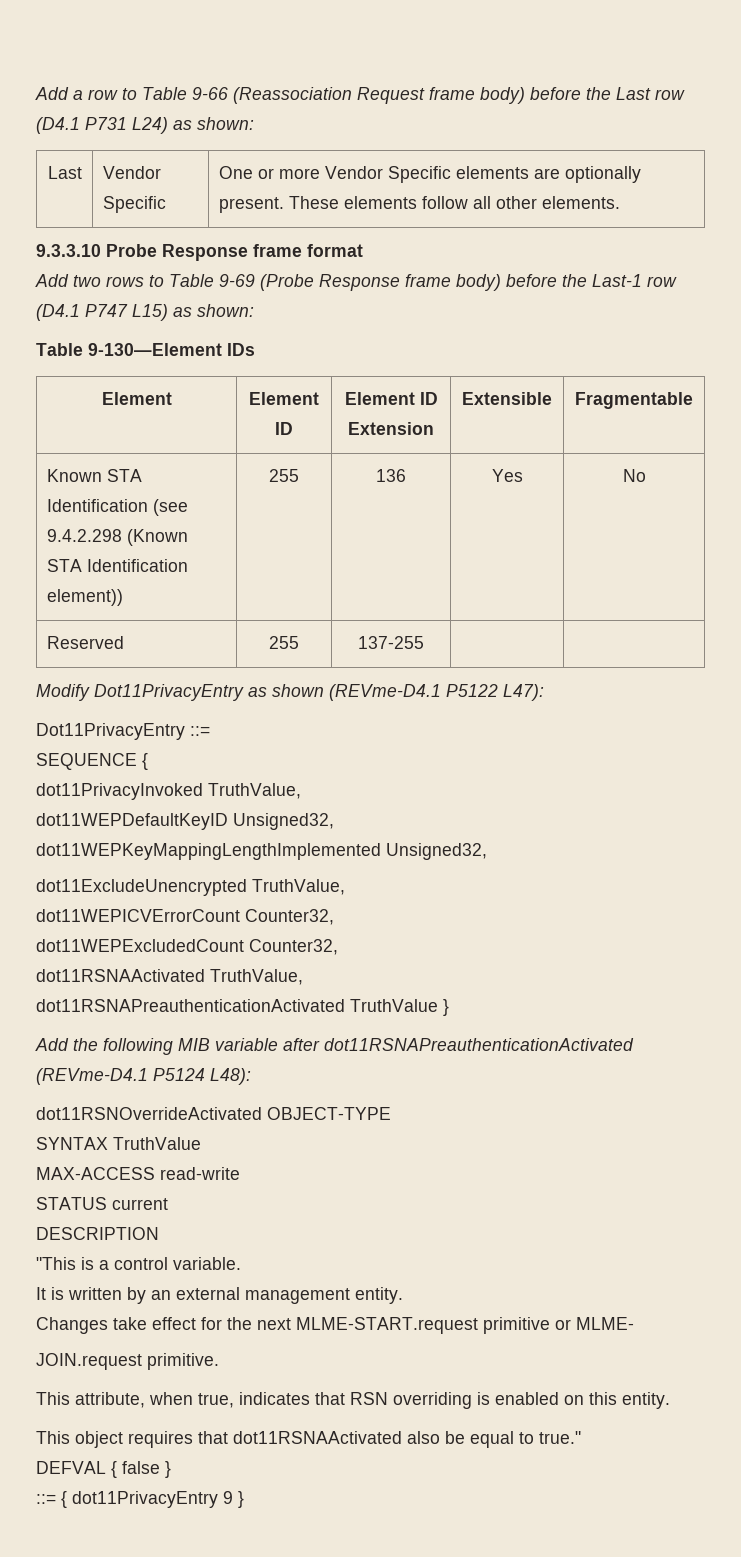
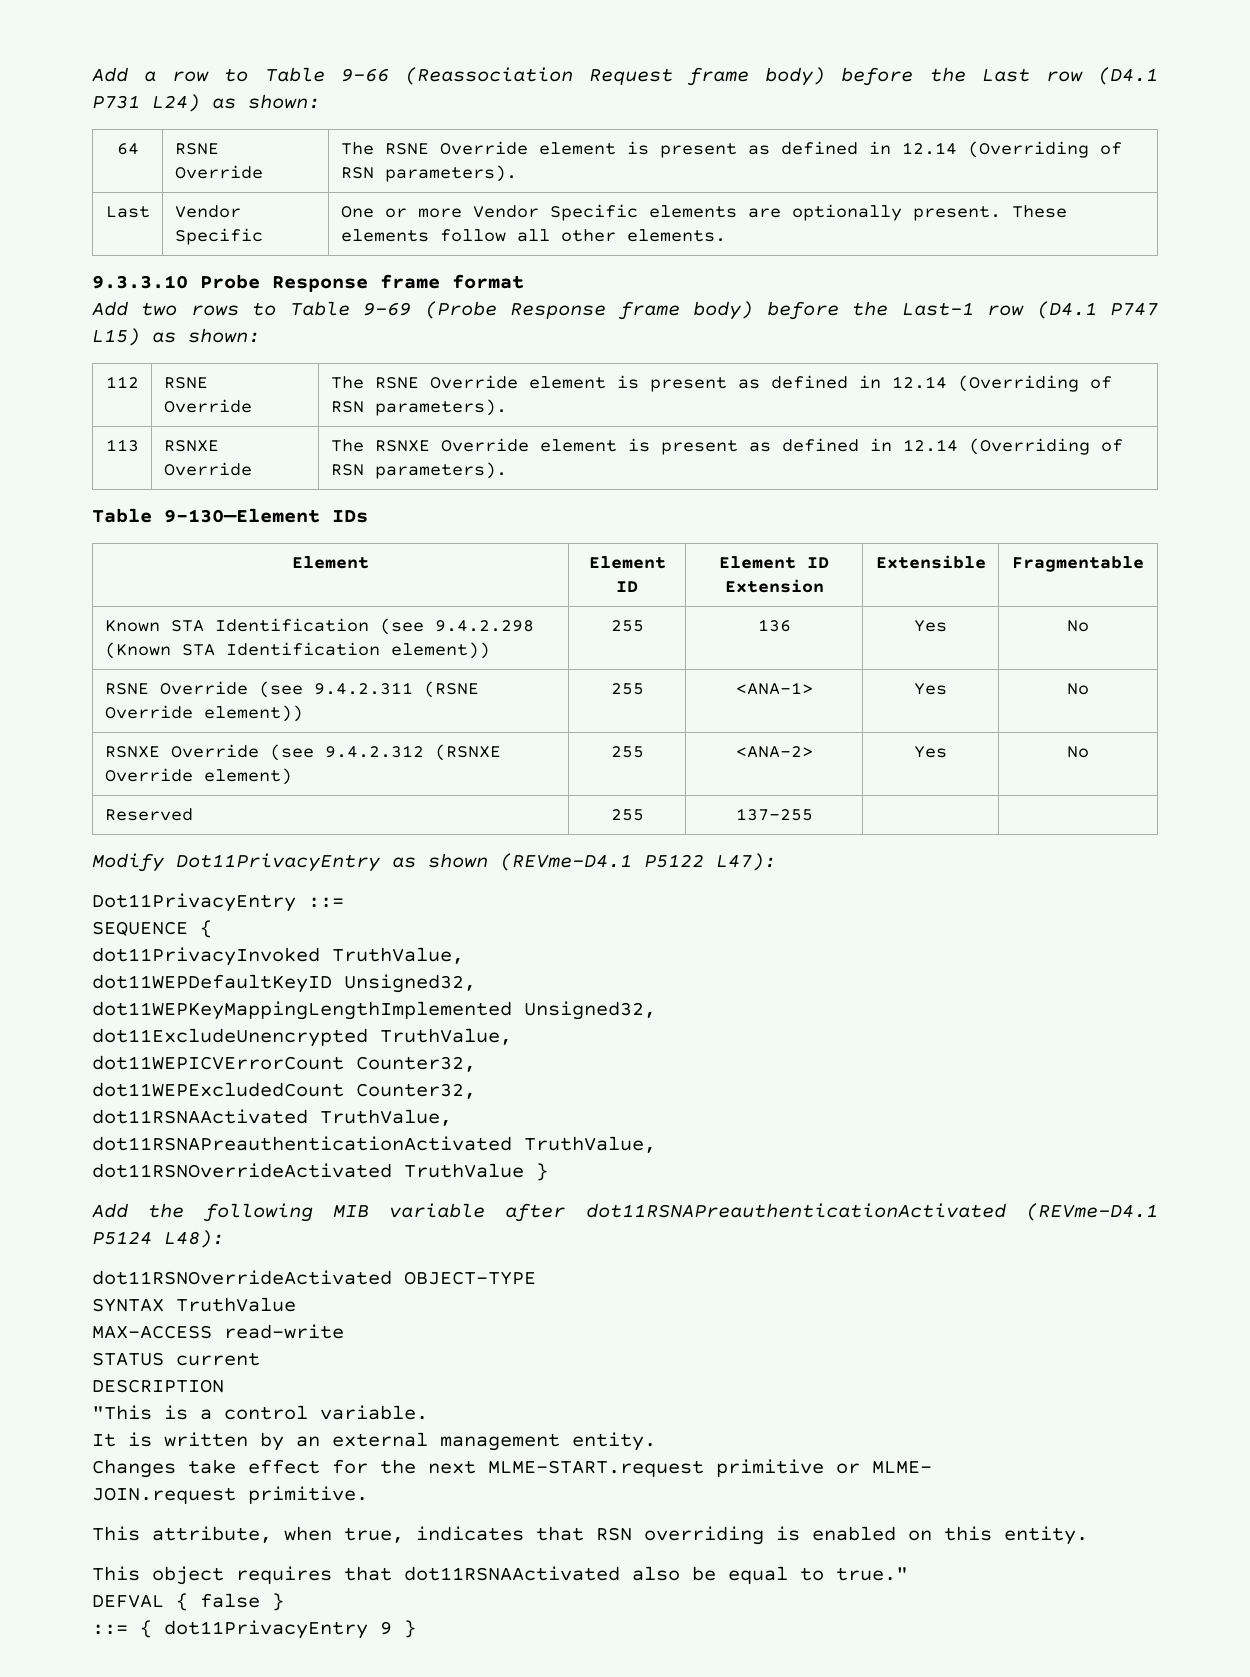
+ 64 | RSNE Override | The RSNE Override element is present as defined in 12.14 (Overriding of RSN parameters).
+ 112 | RSNE Override | The RSNE Override element is present as defined in 12.14 (Overriding of RSN parameters).
+ 113 | RSNXE Override | The RSNXE Override element is present as defined in 12.14 (Overriding of RSN parameters).
+ RSNE Override (see 9.4.2.311 (RSNE Override element)) | 255 | <ANA-1> | Yes | No
+ RSNXE Override (see 9.4.2.312 (RSNXE Override element) | 255 | <ANA-2> | Yes | No
- dot11RSNAPreauthenticationActivated TruthValue }
+ dot11RSNAPreauthenticationActivated TruthValue,
+ dot11RSNOverrideActivated TruthValue }

